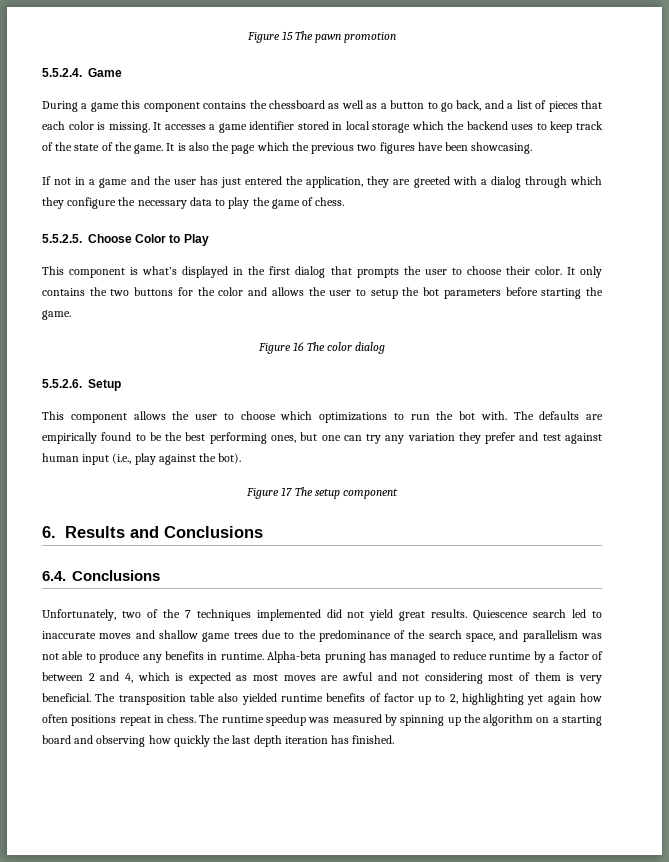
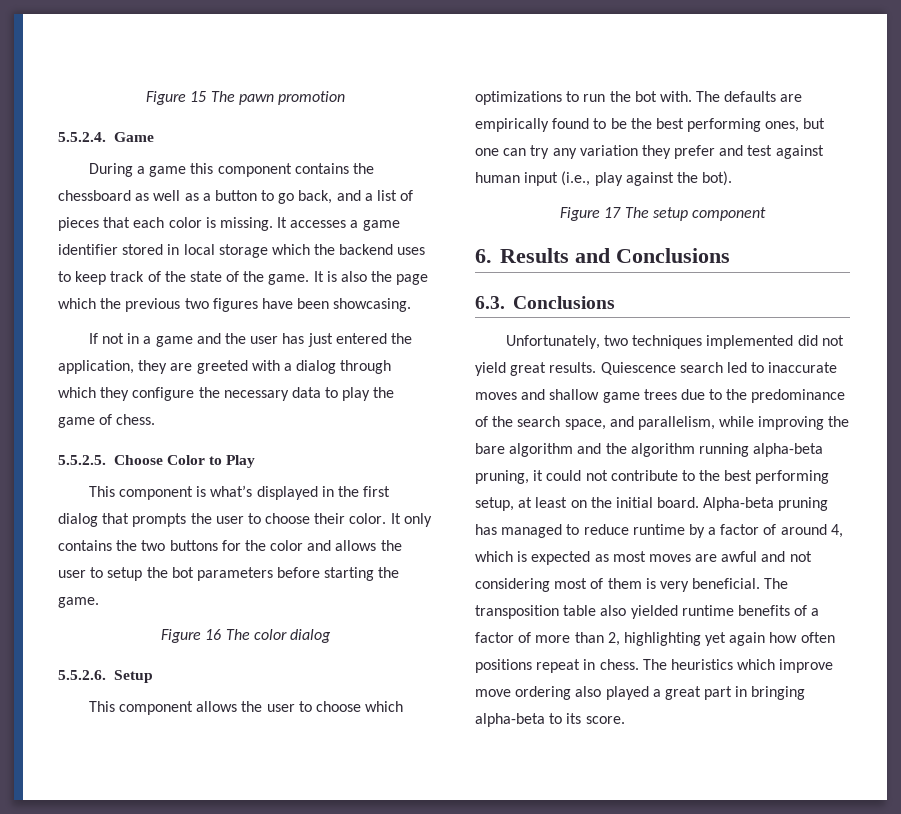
- 6.4. Conclusions
+ 6.3. Conclusions
- Unfortunately, two of the 7 techniques implemented did not yield great results.
+ Unfortunately, two techniques implemented did not yield great results.
- Quiescence search led to inaccurate moves and shallow game trees due to the predominance of the search space, and parallelism was not able to produce any benefits in runtime.
+ Quiescence search led to inaccurate moves and shallow game trees due to the predominance of the search space, and parallelism, while improving the bare algorithm and the algorithm running alpha-beta pruning, it could not contribute to the best performing setup, at least on the initial board.
- Alpha-beta pruning has managed to reduce runtime by a factor of between 2 and 4, which is expected as most moves are awful and not considering most of them is very beneficial.
+ Alpha-beta pruning has managed to reduce runtime by a factor of around 4, which is expected as most moves are awful and not considering most of them is very beneficial.
- The transposition table also yielded runtime benefits of factor up to 2, highlighting yet again how often positions repeat in chess.
+ The transposition table also yielded runtime benefits of a factor of more than 2, highlighting yet again how often positions repeat in chess.
- The runtime speedup was measured by spinning up the algorithm on a starting board and observing how quickly the last depth iteration has finished.
+ The heuristics which improve move ordering also played a great part in bringing alpha-beta to its score.

